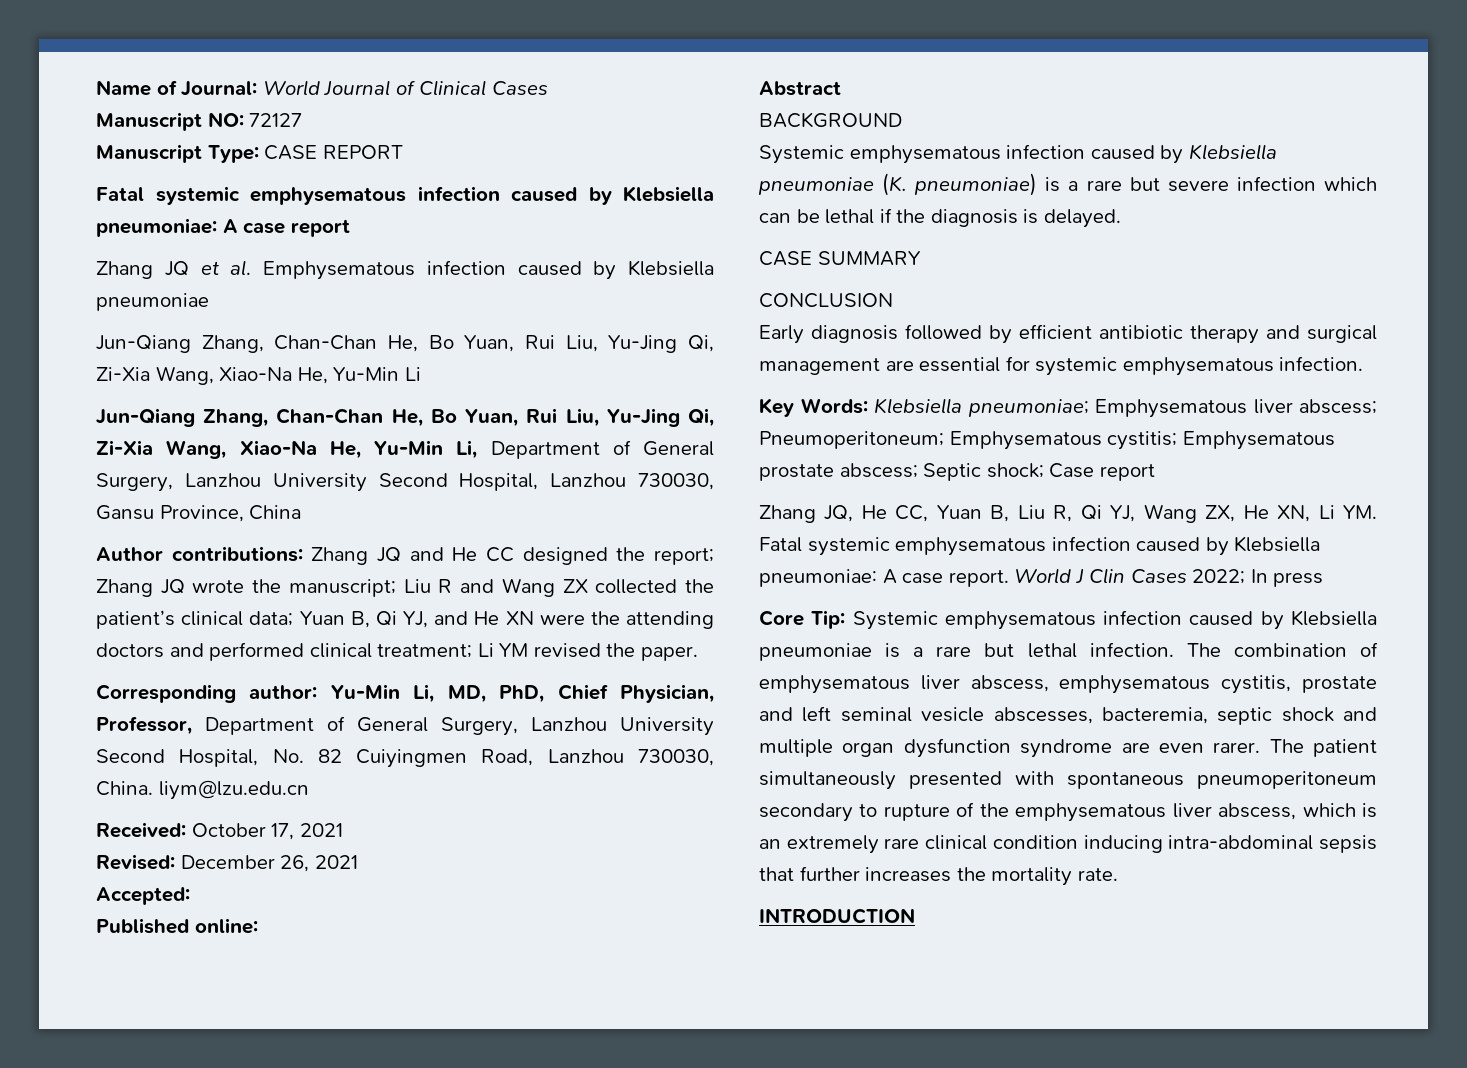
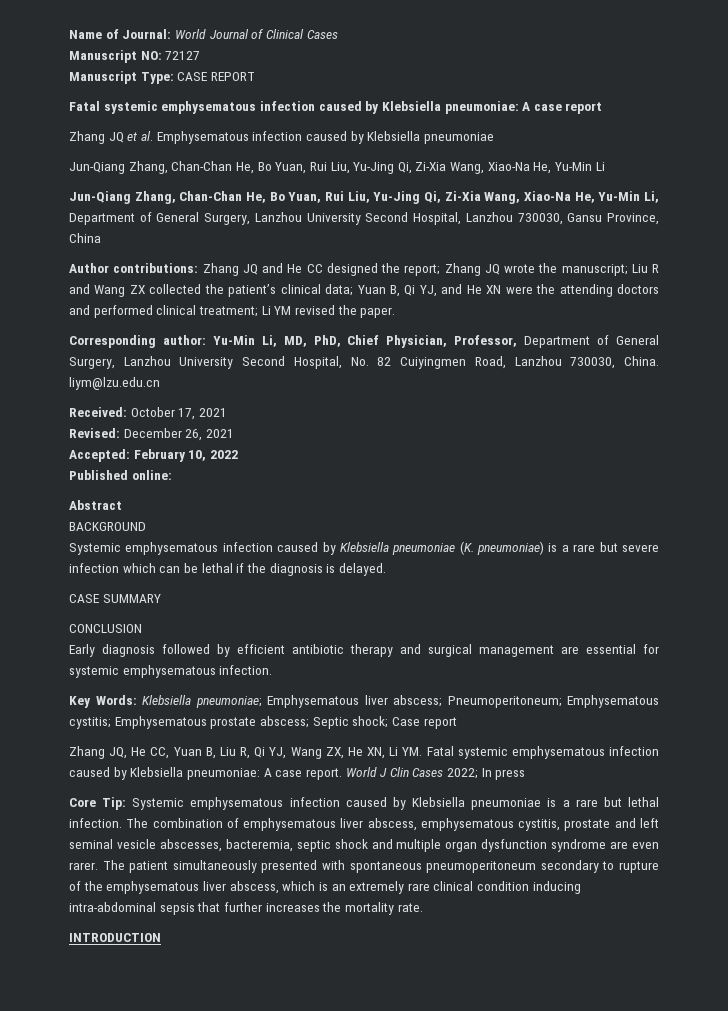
- Accepted:
+ Accepted: February 10, 2022

